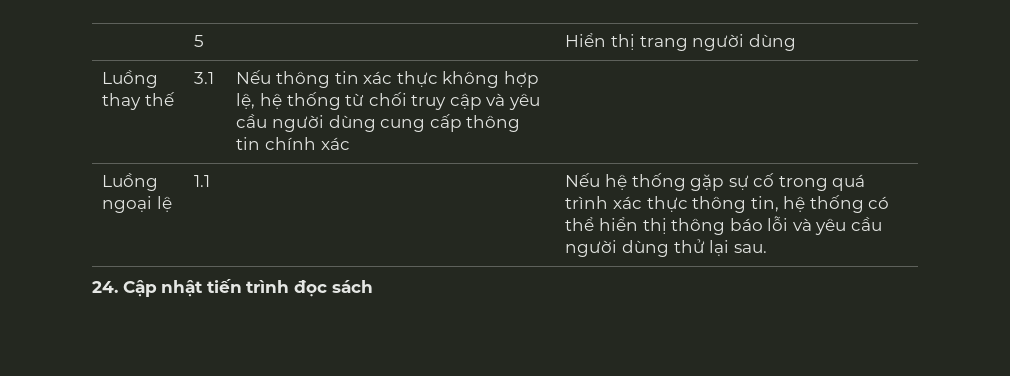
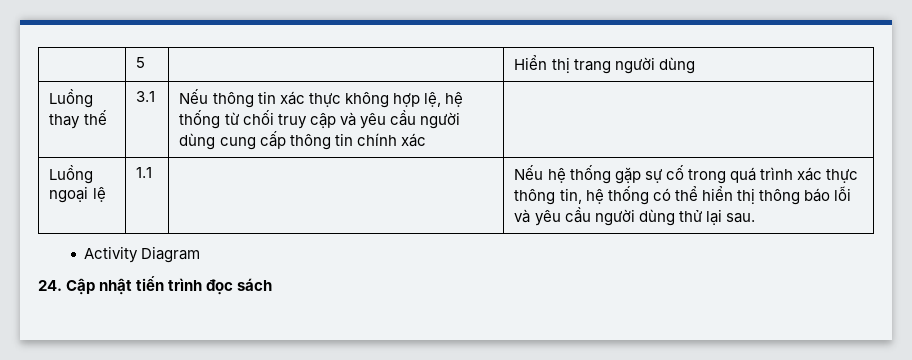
+ Activity Diagram

